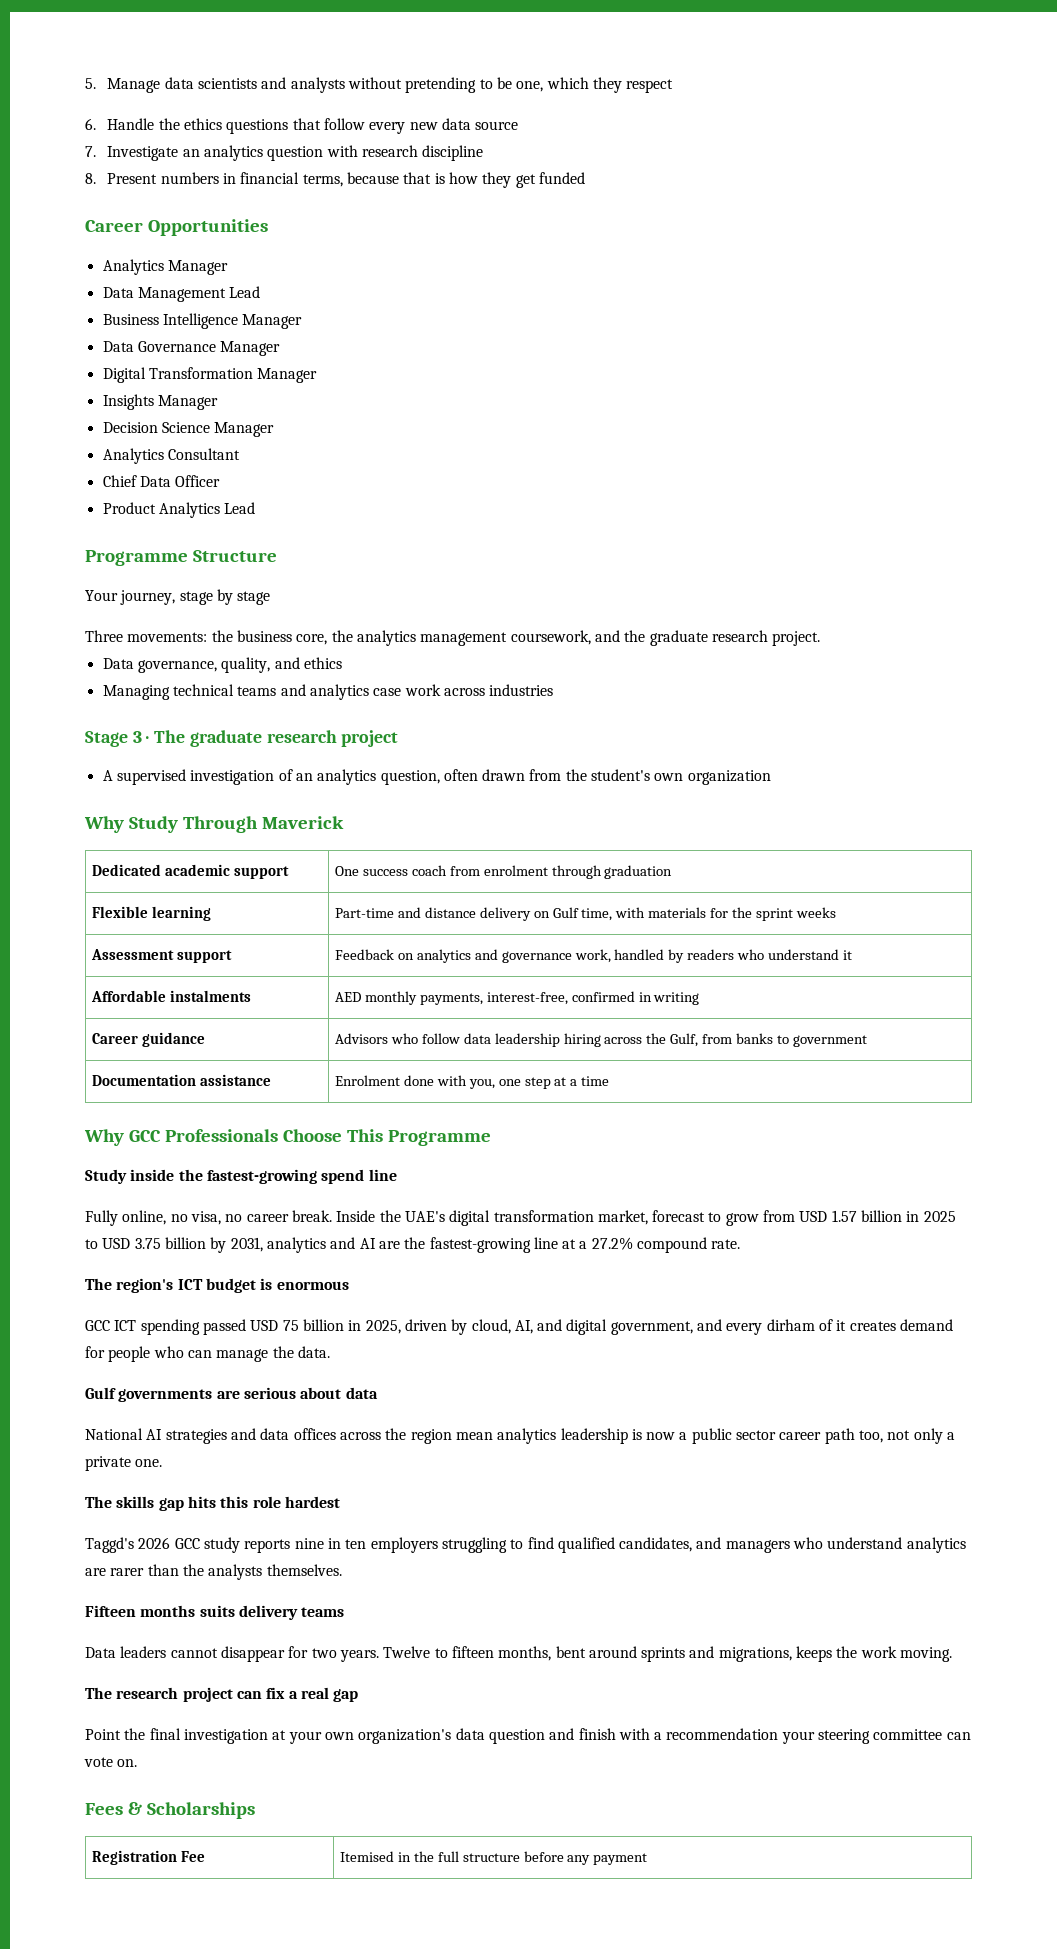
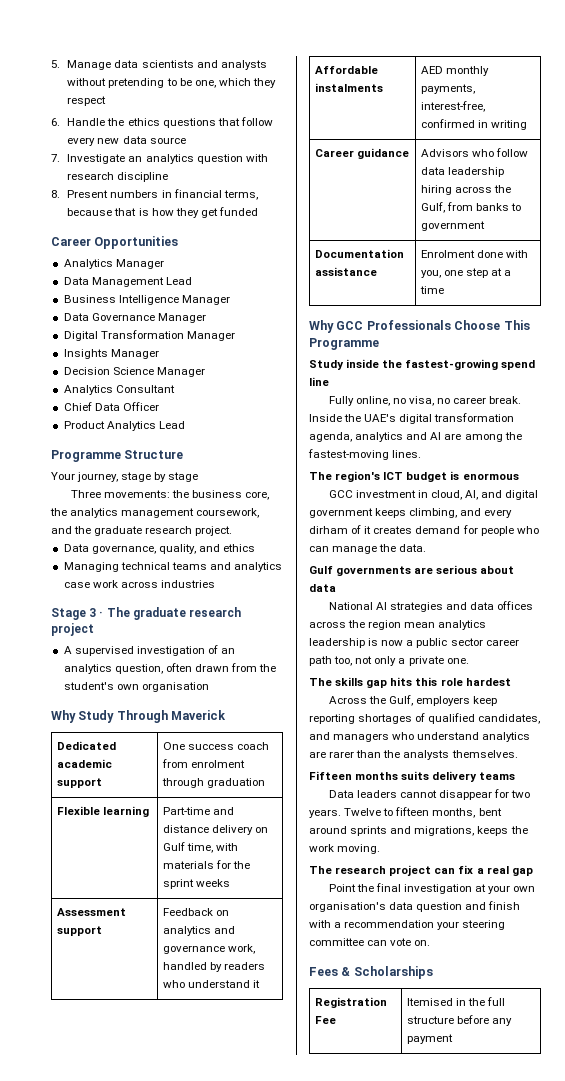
- A supervised investigation of an analytics question, often drawn from the student's own organization
+ A supervised investigation of an analytics question, often drawn from the student's own organisation
- Inside the UAE's digital transformation market, forecast to grow from USD 1.57 billion in 2025 to USD 3.75 billion by 2031, analytics and AI are the fastest-growing line at a 27.2% compound rate.
+ Inside the UAE's digital transformation agenda, analytics and AI are among the fastest-moving lines.
- GCC ICT spending passed USD 75 billion in 2025, driven by cloud, AI, and digital government, and every dirham of it creates demand for people who can manage the data.
+ GCC investment in cloud, AI, and digital government keeps climbing, and every dirham of it creates demand for people who can manage the data.
- Taggd's 2026 GCC study reports nine in ten employers struggling to find qualified candidates, and managers who understand analytics are rarer than the analysts themselves.
+ Across the Gulf, employers keep reporting shortages of qualified candidates, and managers who understand analytics are rarer than the analysts themselves.
- Point the final investigation at your own organization's data question and finish with a recommendation your steering committee can vote on.
+ Point the final investigation at your own organisation's data question and finish with a recommendation your steering committee can vote on.

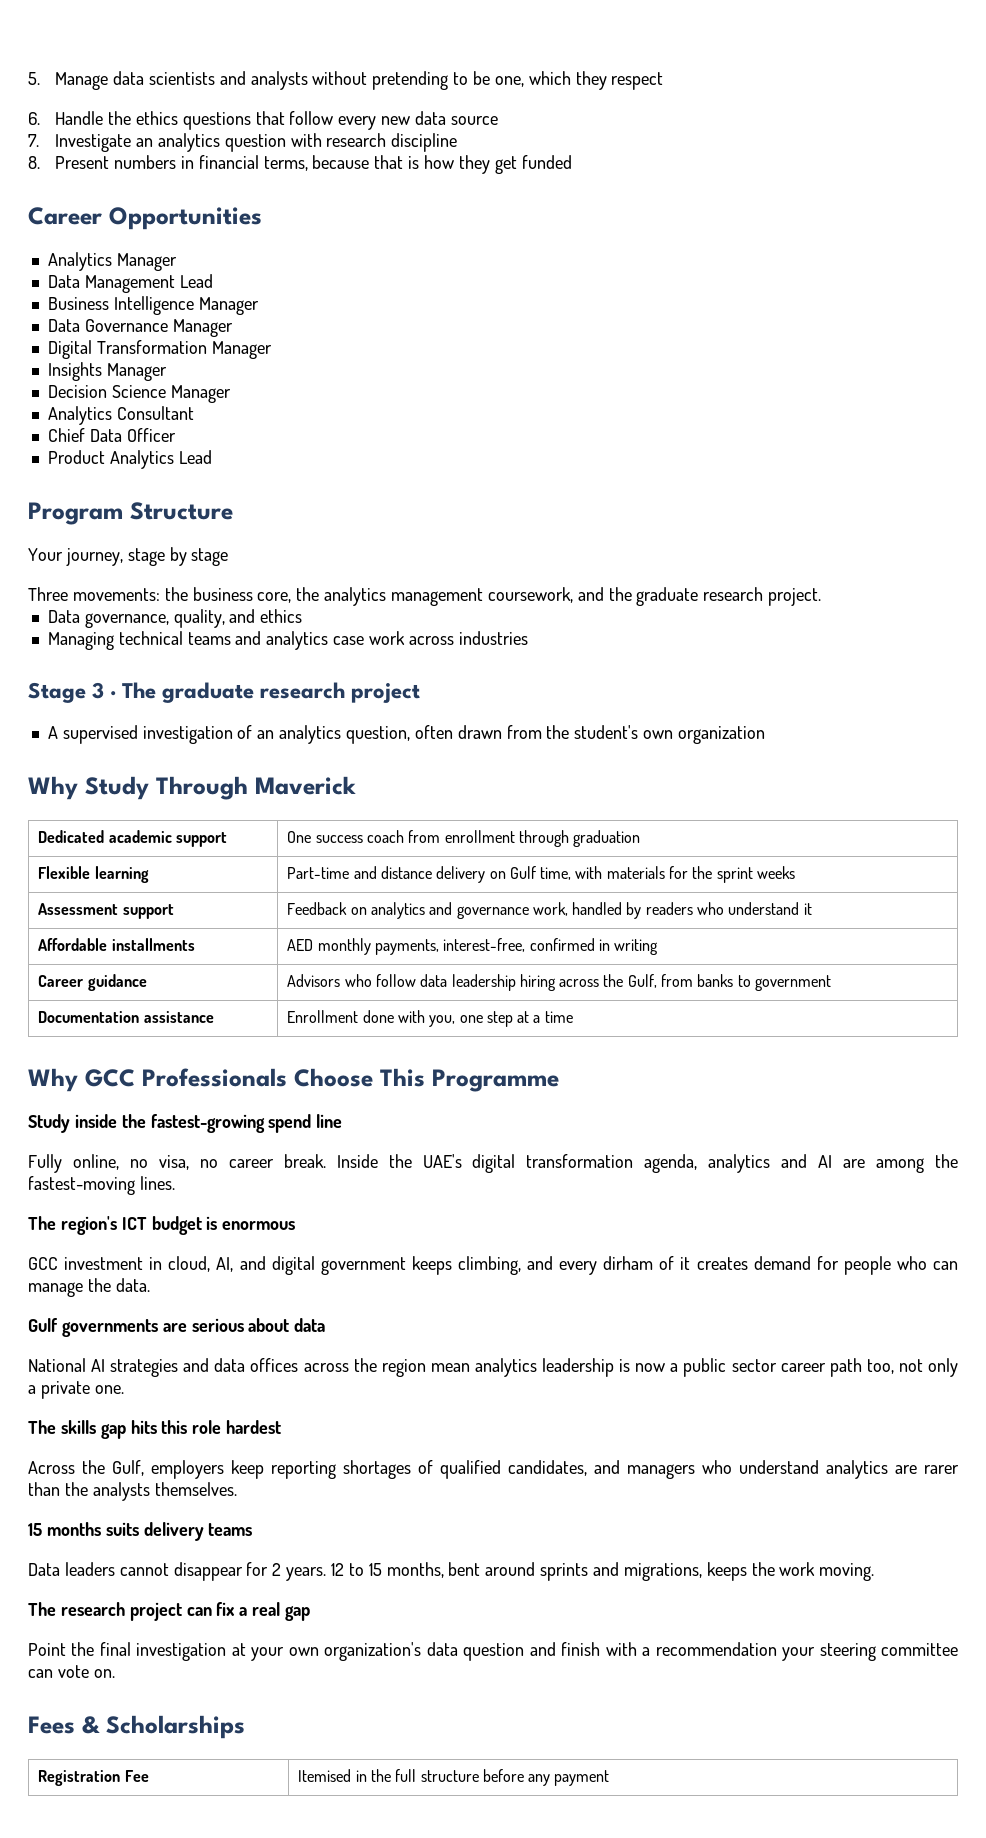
- Programme Structure
+ Program Structure
- A supervised investigation of an analytics question, often drawn from the student's own organisation
+ A supervised investigation of an analytics question, often drawn from the student's own organization
- Dedicated academic support | One success coach from enrolment through graduation
+ Dedicated academic support | One success coach from enrollment through graduation
- Affordable instalments | AED monthly payments, interest-free, confirmed in writing
+ Affordable installments | AED monthly payments, interest-free, confirmed in writing
- Documentation assistance | Enrolment done with you, one step at a time
+ Documentation assistance | Enrollment done with you, one step at a time
- Fifteen months suits delivery teams
+ 15 months suits delivery teams
- Data leaders cannot disappear for two years. Twelve to fifteen months, bent around sprints and migrations, keeps the work moving.
+ Data leaders cannot disappear for 2 years. 12 to 15 months, bent around sprints and migrations, keeps the work moving.
- Point the final investigation at your own organisation's data question and finish with a recommendation your steering committee can vote on.
+ Point the final investigation at your own organization's data question and finish with a recommendation your steering committee can vote on.

